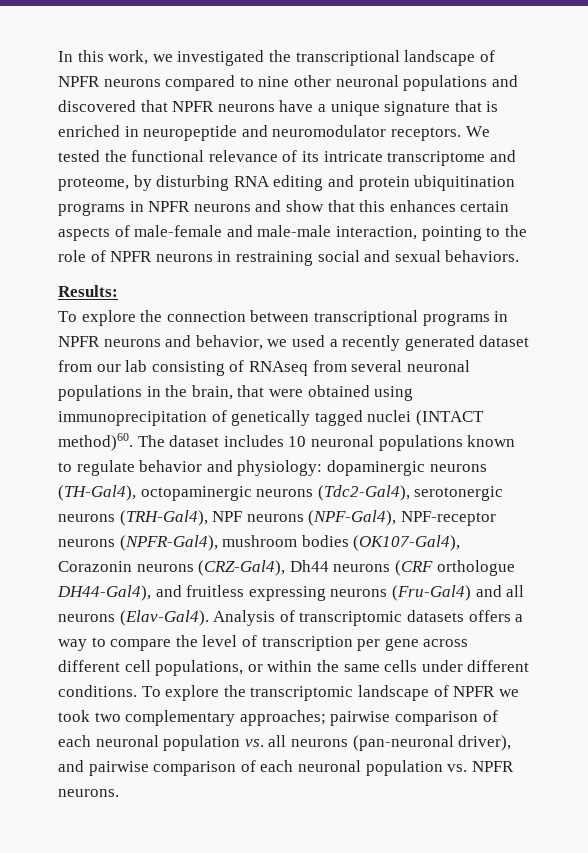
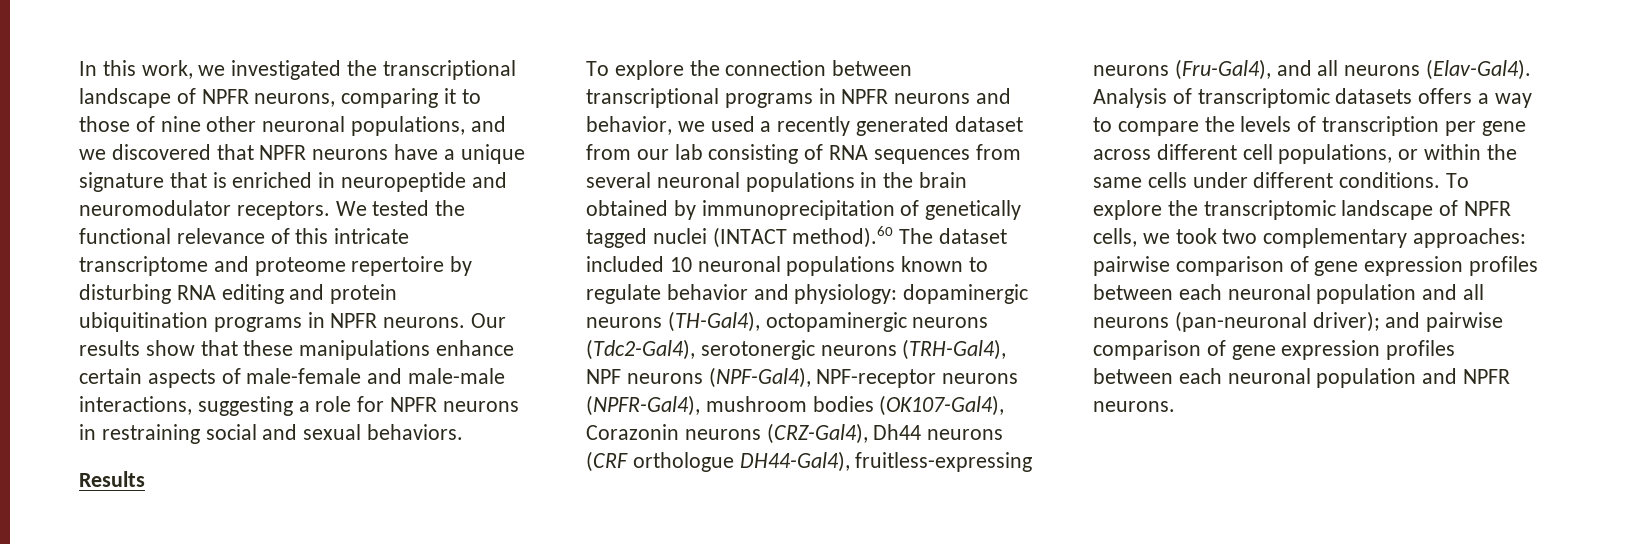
- In this work, we investigated the transcriptional landscape of NPFR neurons compared to nine other neuronal populations and discovered that NPFR neurons have a unique signature that is enriched in neuropeptide and neuromodulator receptors.
+ In this work, we investigated the transcriptional landscape of NPFR neurons, comparing it to those of nine other neuronal populations, and we discovered that NPFR neurons have a unique signature that is enriched in neuropeptide and neuromodulator receptors.
- We tested the functional relevance of its intricate transcriptome and proteome, by disturbing RNA editing and protein ubiquitination programs in NPFR neurons and show that this enhances certain aspects of male-female and male-male interaction, pointing to the role of NPFR neurons in restraining social and sexual behaviors.
+ We tested the functional relevance of this intricate transcriptome and proteome repertoire by disturbing RNA editing and protein ubiquitination programs in NPFR neurons. Our results show that these manipulations enhance certain aspects of male-female and male-male interactions, suggesting a role for NPFR neurons in restraining social and sexual behaviors.
- Results:
+ Results
- To explore the connection between transcriptional programs in NPFR neurons and behavior, we used a recently generated dataset from our lab consisting of RNAseq from several neuronal populations in the brain, that were obtained using immunoprecipitation of genetically tagged nuclei (INTACT method)60. The dataset includes 10 neuronal populations known to regulate behavior and physiology:
+ To explore the connection between transcriptional programs in NPFR neurons and behavior, we used a recently generated dataset from our lab consisting of RNA sequences from several neuronal populations in the brain obtained by immunoprecipitation of genetically tagged nuclei (INTACT method).60 The dataset included 10 neuronal populations known to regulate behavior and physiology:
- dopaminergic neurons (TH-Gal4), octopaminergic neurons (Tdc2-Gal4), serotonergic neurons (TRH-Gal4), NPF neurons (NPF-Gal4), NPF-receptor neurons (NPFR-Gal4), mushroom bodies (OK107-Gal4), Corazonin neurons (CRZ-Gal4), Dh44 neurons (CRF orthologue DH44-Gal4), and fruitless expressing neurons (Fru-Gal4) and all neurons (Elav-Gal4).
+ dopaminergic neurons (TH-Gal4), octopaminergic neurons (Tdc2-Gal4), serotonergic neurons (TRH-Gal4), NPF neurons (NPF-Gal4), NPF-receptor neurons (NPFR-Gal4), mushroom bodies (OK107-Gal4), Corazonin neurons (CRZ-Gal4), Dh44 neurons (CRF orthologue DH44-Gal4), fruitless-expressing neurons (Fru-Gal4), and all neurons (Elav-Gal4).
- Analysis of transcriptomic datasets offers a way to compare the level of transcription per gene across different cell populations, or within the same cells under different conditions.
+ Analysis of transcriptomic datasets offers a way to compare the levels of transcription per gene across different cell populations, or within the same cells under different conditions.
- To explore the transcriptomic landscape of NPFR we took two complementary approaches; pairwise comparison of each neuronal population vs. all neurons (pan-neuronal driver), and pairwise comparison of each neuronal population vs. NPFR neurons.
+ To explore the transcriptomic landscape of NPFR cells, we took two complementary approaches: pairwise comparison of gene expression profiles between each neuronal population and all neurons (pan-neuronal driver); and pairwise comparison of gene expression profiles between each neuronal population and NPFR neurons.

